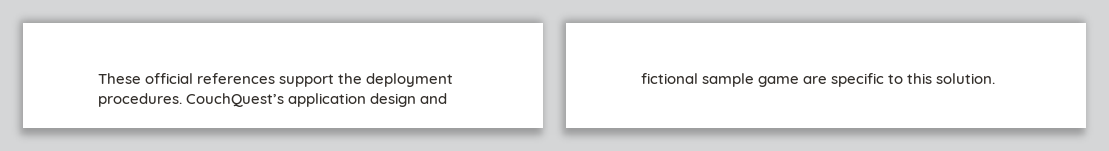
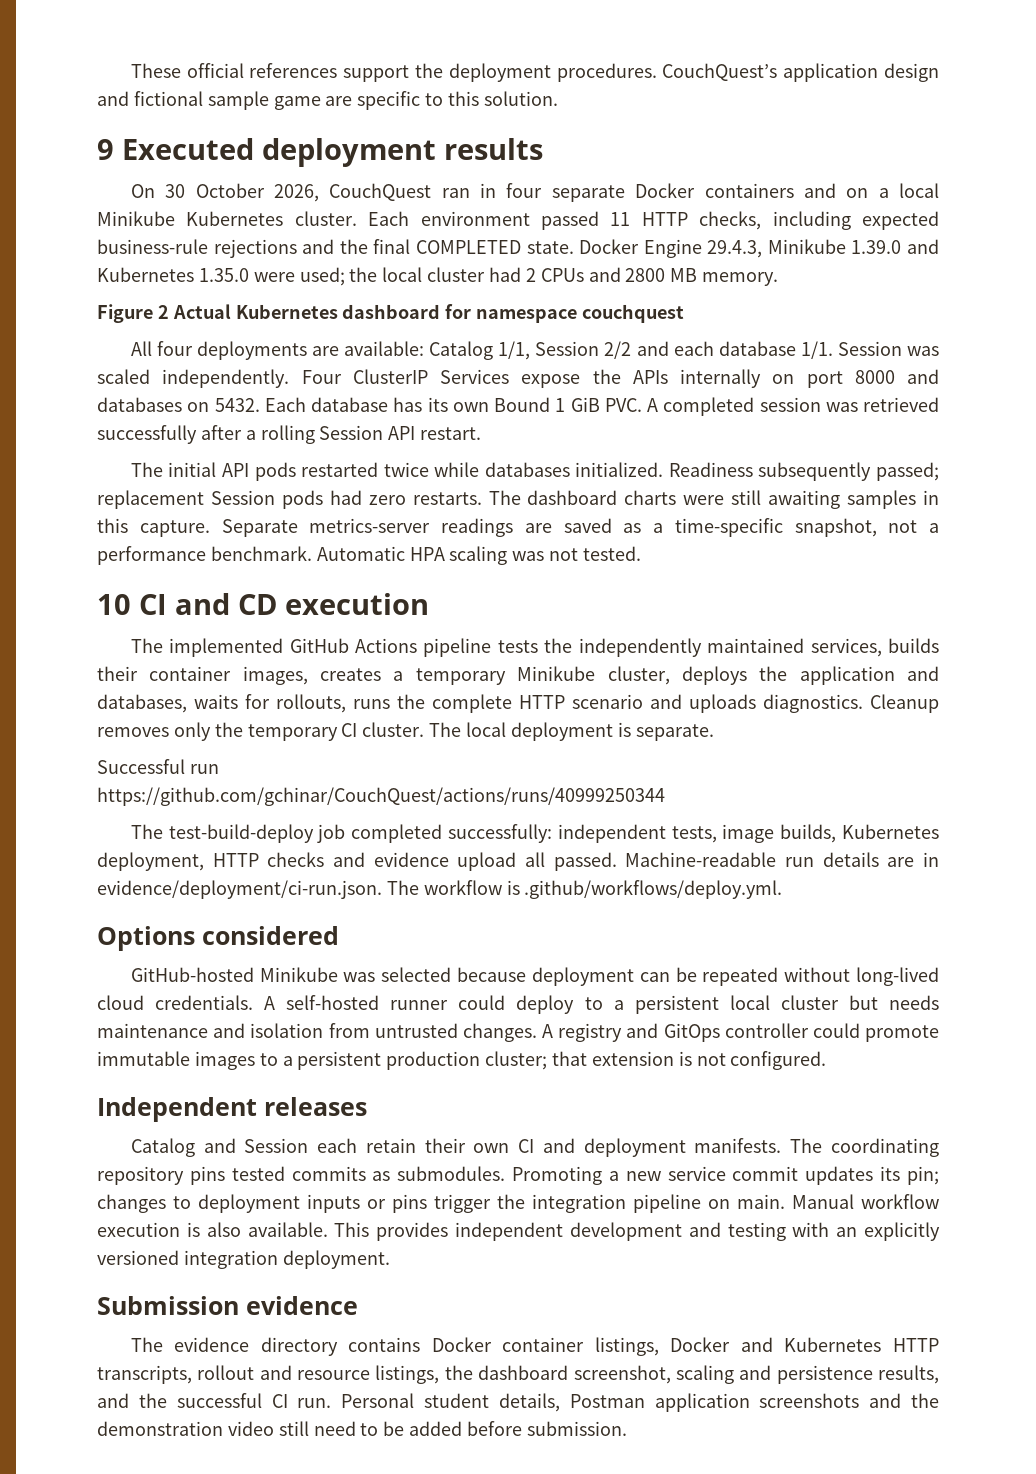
+ 9 Executed deployment results
+ On 30 October 2026, CouchQuest ran in four separate Docker containers and on a local Minikube Kubernetes cluster. Each environment passed 11 HTTP checks, including expected business-rule rejections and the final COMPLETED state. Docker Engine 29.4.3, Minikube 1.39.0 and Kubernetes 1.35.0 were used; the local cluster had 2 CPUs and 2800 MB memory.
+ Figure 2 Actual Kubernetes dashboard for namespace couchquest
+ All four deployments are available: Catalog 1/1, Session 2/2 and each database 1/1. Session was scaled independently. Four ClusterIP Services expose the APIs internally on port 8000 and databases on 5432. Each database has its own Bound 1 GiB PVC. A completed session was retrieved successfully after a rolling Session API restart.
+ The initial API pods restarted twice while databases initialized. Readiness subsequently passed; replacement Session pods had zero restarts. The dashboard charts were still awaiting samples in this capture. Separate metrics-server readings are saved as a time-specific snapshot, not a performance benchmark. Automatic HPA scaling was not tested.
+ 10 CI and CD execution
+ The implemented GitHub Actions pipeline tests the independently maintained services, builds their container images, creates a temporary Minikube cluster, deploys the application and databases, waits for rollouts, runs the complete HTTP scenario and uploads diagnostics. Cleanup removes only the temporary CI cluster. The local deployment is separate.
+ Successful run
+ https://github.com/gchinar/CouchQuest/actions/runs/40999250344
+ The test-build-deploy job completed successfully: independent tests, image builds, Kubernetes deployment, HTTP checks and evidence upload all passed. Machine-readable run details are in evidence/deployment/ci-run.json. The workflow is .github/workflows/deploy.yml.
+ Options considered
+ GitHub-hosted Minikube was selected because deployment can be repeated without long-lived cloud credentials. A self-hosted runner could deploy to a persistent local cluster but needs maintenance and isolation from untrusted changes. A registry and GitOps controller could promote immutable images to a persistent production cluster; that extension is not configured.
+ Independent releases
+ Catalog and Session each retain their own CI and deployment manifests. The coordinating repository pins tested commits as submodules. Promoting a new service commit updates its pin; changes to deployment inputs or pins trigger the integration pipeline on main. Manual workflow execution is also available. This provides independent development and testing with an explicitly versioned integration deployment.
+ Submission evidence
+ The evidence directory contains Docker container listings, Docker and Kubernetes HTTP transcripts, rollout and resource listings, the dashboard screenshot, scaling and persistence results, and the successful CI run. Personal student details, Postman application screenshots and the demonstration video still need to be added before submission.

